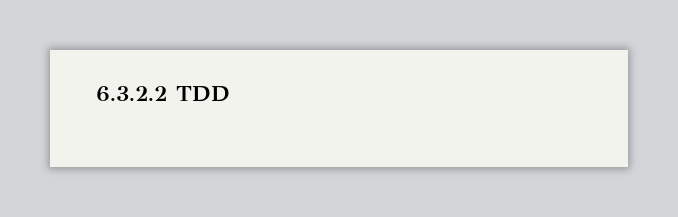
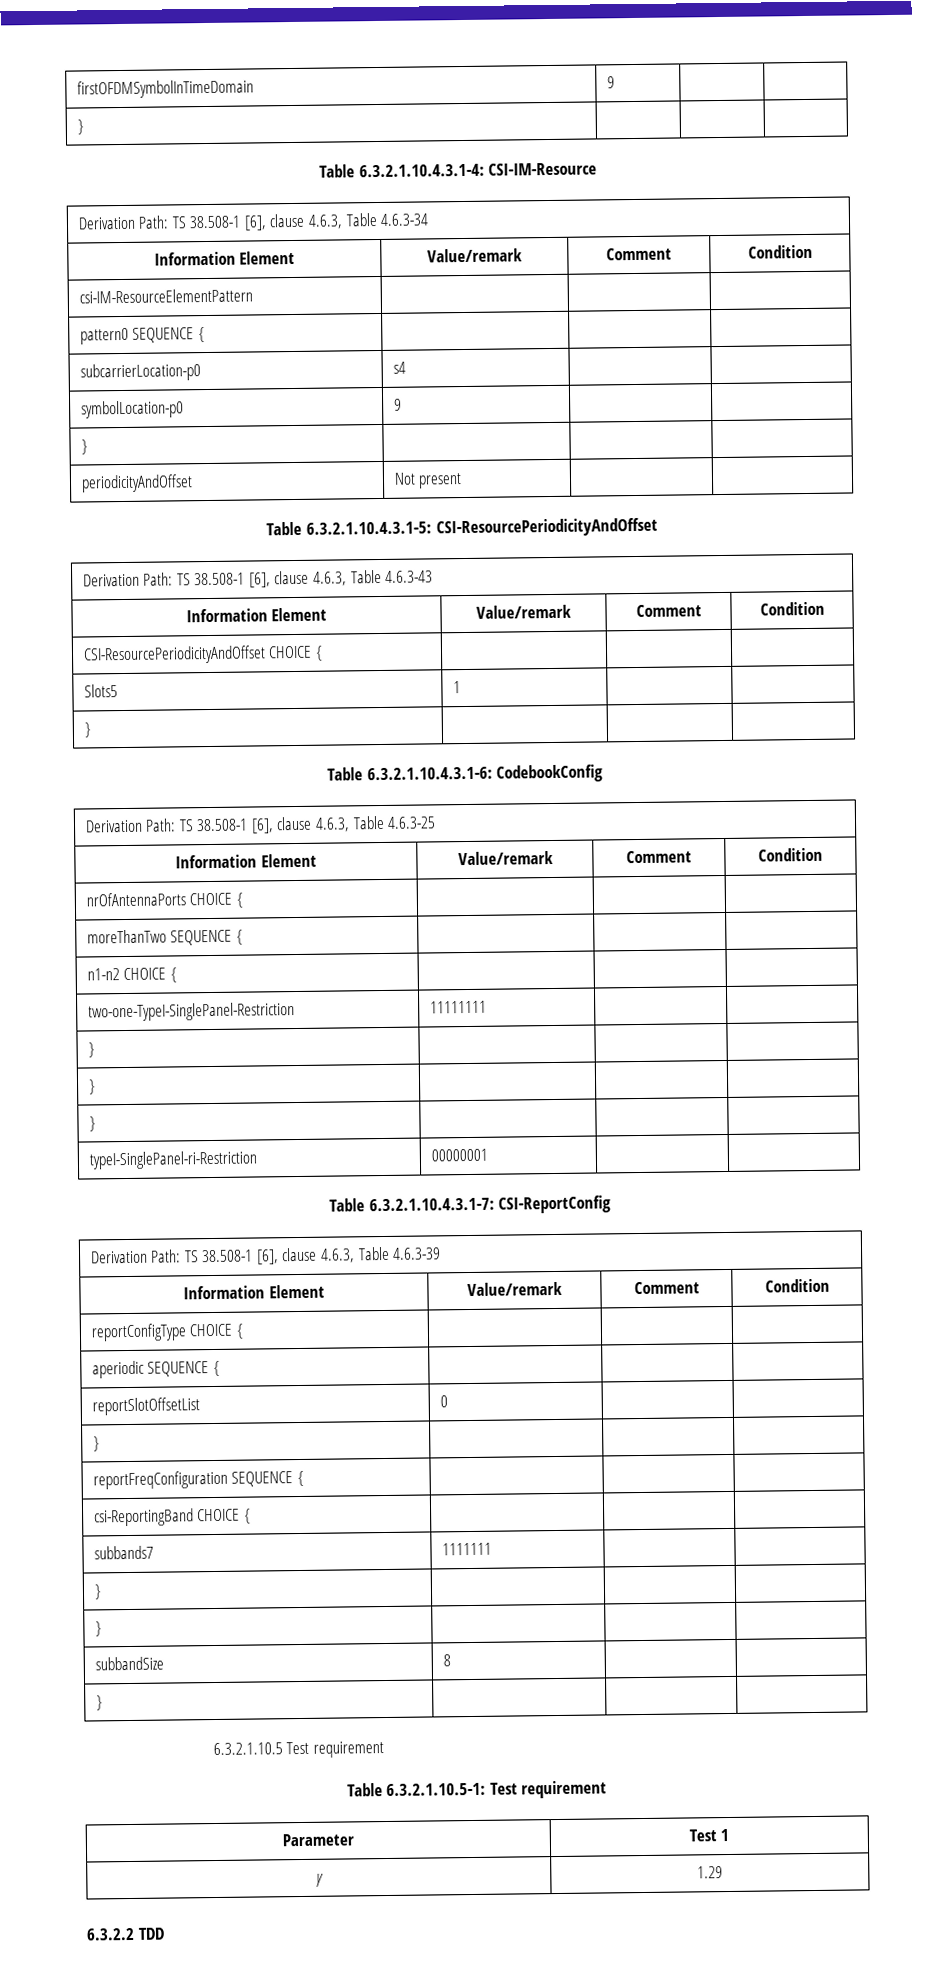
+ firstOFDMSymbolInTimeDomain | 9 | |
+ } | | |
+ Table 6.3.2.1.10.4.3.1-4: CSI-IM-Resource
+ Derivation Path: TS 38.508-1 [6], clause 4.6.3, Table 4.6.3-34
+ Information Element | Value/remark | Comment | Condition
+ csi-IM-ResourceElementPattern | | |
+ pattern0 SEQUENCE { | | |
+ subcarrierLocation-p0 | s4 | |
+ symbolLocation-p0 | 9 | |
+ } | | |
+ periodicityAndOffset | Not present | |
+ Table 6.3.2.1.10.4.3.1-5: CSI-ResourcePeriodicityAndOffset
+ Derivation Path: TS 38.508-1 [6], clause 4.6.3, Table 4.6.3-43
+ Information Element | Value/remark | Comment | Condition
+ CSI-ResourcePeriodicityAndOffset CHOICE { | | |
+ Slots5 | 1 | |
+ } | | |
+ Table 6.3.2.1.10.4.3.1-6: CodebookConfig
+ Derivation Path: TS 38.508-1 [6], clause 4.6.3, Table 4.6.3-25
+ Information Element | Value/remark | Comment | Condition
+ nrOfAntennaPorts CHOICE { | | |
+ moreThanTwo SEQUENCE { | | |
+ n1-n2 CHOICE { | | |
+ two-one-TypeI-SinglePanel-Restriction | 11111111 | |
+ } | | |
+ } | | |
+ } | | |
+ typeI-SinglePanel-ri-Restriction | 00000001 | |
+ Table 6.3.2.1.10.4.3.1-7: CSI-ReportConfig
+ Derivation Path: TS 38.508-1 [6], clause 4.6.3, Table 4.6.3-39
+ Information Element | Value/remark | Comment | Condition
+ reportConfigType CHOICE { | | |
+ aperiodic SEQUENCE { | | |
+ reportSlotOffsetList | 0 | |
+ } | | |
+ reportFreqConfiguration SEQUENCE { | | |
+ csi-ReportingBand CHOICE { | | |
+ subbands7 | 1111111 | |
+ } | | |
+ } | | |
+ subbandSize | 8 | |
+ } | | |
+ 6.3.2.1.10.5 Test requirement
+ Table 6.3.2.1.10.5-1: Test requirement
+ Parameter | Test 1
+ γ | 1.29

